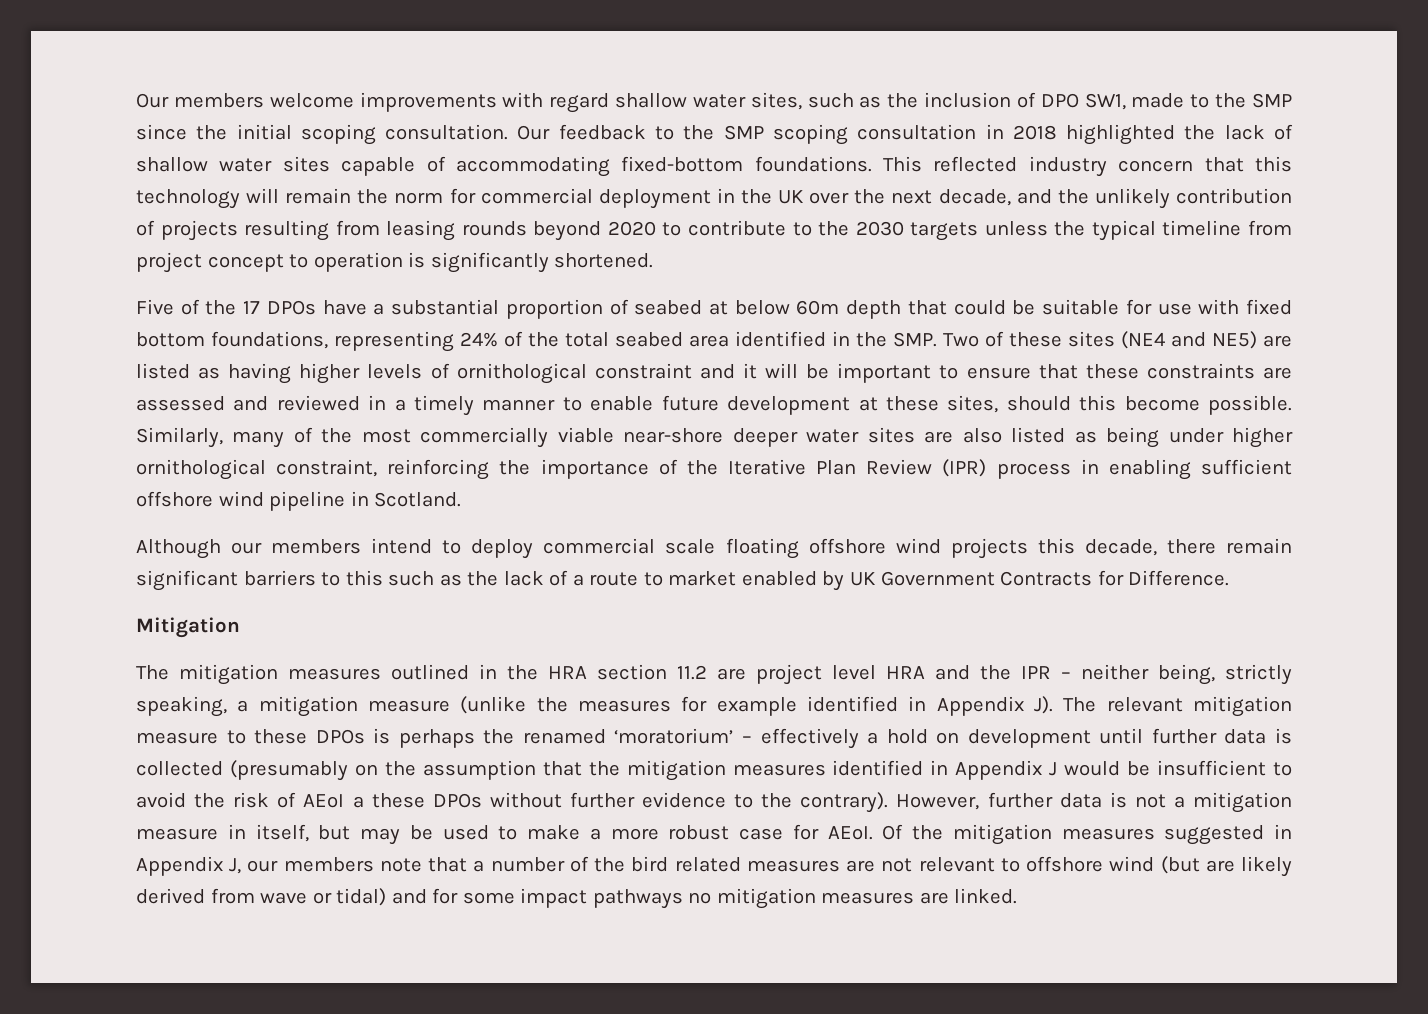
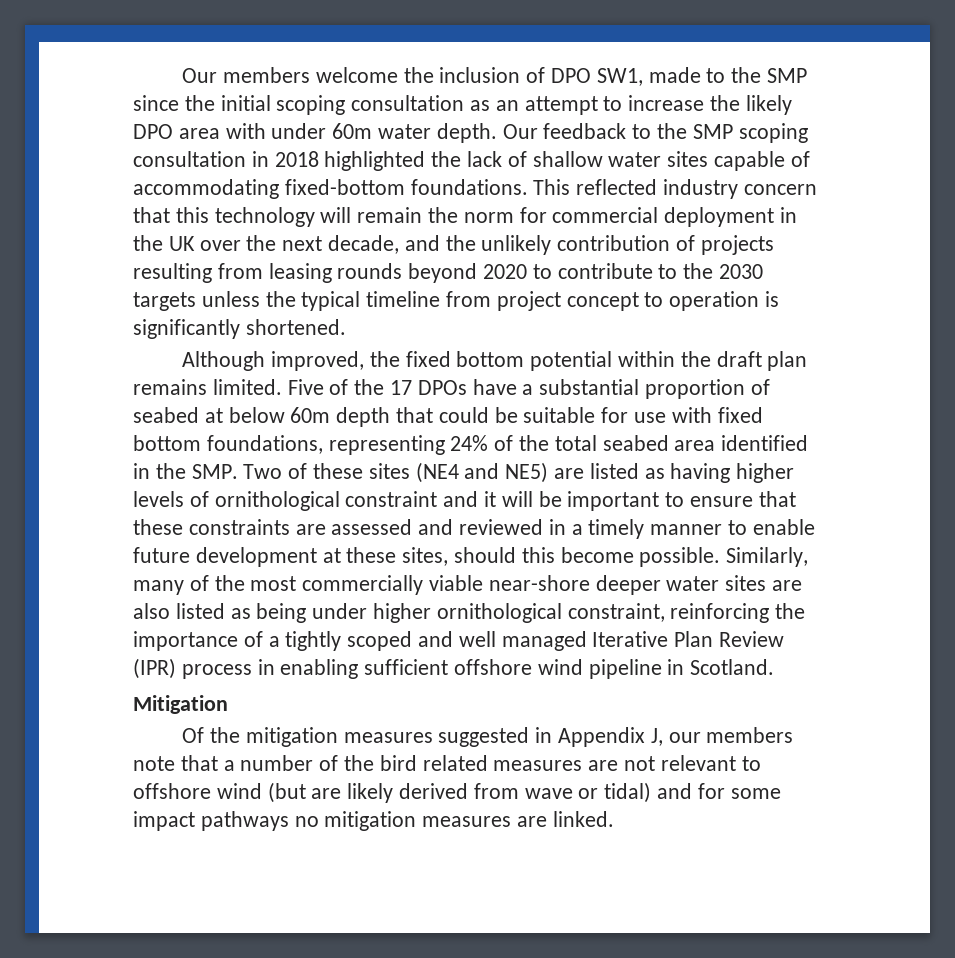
- Our members welcome improvements with regard shallow water sites, such as the inclusion of DPO SW1, made to the SMP since the initial scoping consultation.
+ Our members welcome the inclusion of DPO SW1, made to the SMP since the initial scoping consultation as an attempt to increase the likely DPO area with under 60m water depth.
+ Although improved, the fixed bottom potential within the draft plan remains limited.
- Similarly, many of the most commercially viable near-shore deeper water sites are also listed as being under higher ornithological constraint, reinforcing the importance of the Iterative Plan Review (IPR) process in enabling sufficient offshore wind pipeline in Scotland.
+ Similarly, many of the most commercially viable near-shore deeper water sites are also listed as being under higher ornithological constraint, reinforcing the importance of a tightly scoped and well managed Iterative Plan Review (IPR) process in enabling sufficient offshore wind pipeline in Scotland.
- Although our members intend to deploy commercial scale floating offshore wind projects this decade, there remain significant barriers to this such as the lack of a route to market enabled by UK Government Contracts for Difference.
  Mitigation
- The mitigation measures outlined in the HRA section 11.2 are project level HRA and the IPR – neither being, strictly speaking, a mitigation measure (unlike the measures for example identified in Appendix J). The relevant mitigation measure to these DPOs is perhaps the renamed ‘moratorium’ – effectively a hold on development until further data is collected (presumably on the assumption that the mitigation measures identified in Appendix J would be insufficient to avoid the risk of AEoI a these DPOs without further evidence to the contrary). However, further data is not a mitigation measure in itself, but may be used to make a more robust case for AEoI. Of the mitigation measures suggested in Appendix J, our members note that a number of the bird related measures are not relevant to offshore wind (but are likely derived from wave or tidal) and for some impact pathways no mitigation measures are linked.
+ Of the mitigation measures suggested in Appendix J, our members note that a number of the bird related measures are not relevant to offshore wind (but are likely derived from wave or tidal) and for some impact pathways no mitigation measures are linked.

